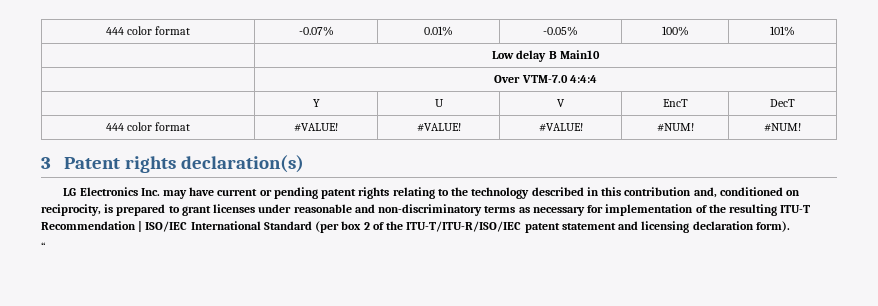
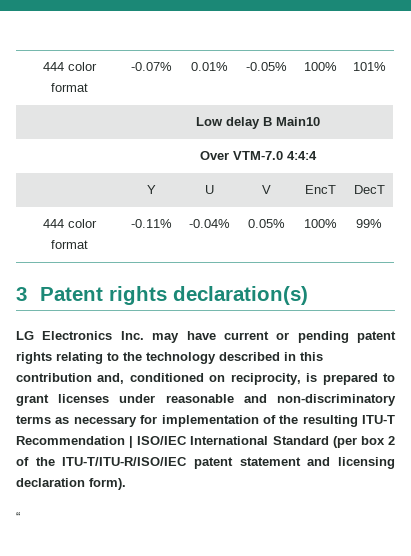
- 444 color format | #VALUE! | #VALUE! | #VALUE! | #NUM! | #NUM!
+ 444 color format | -0.11% | -0.04% | 0.05% | 100% | 99%

